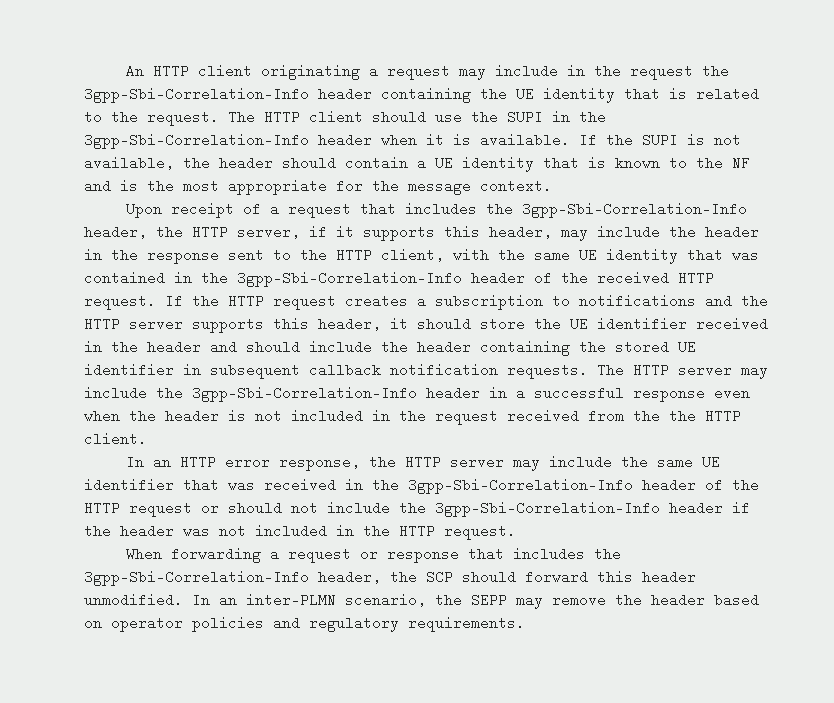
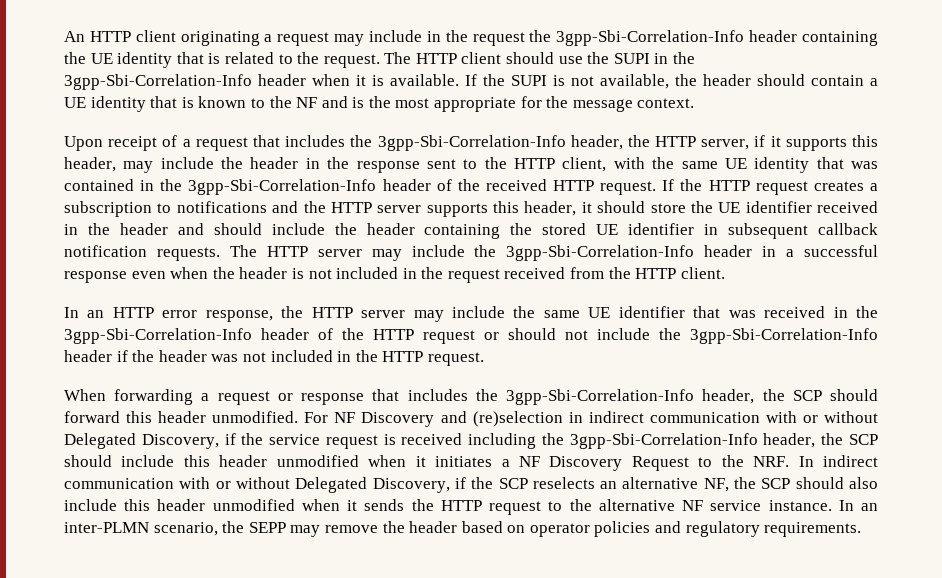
- The HTTP server may include the 3gpp-Sbi-Correlation-Info header in a successful response even when the header is not included in the request received from the the HTTP client.
+ The HTTP server may include the 3gpp-Sbi-Correlation-Info header in a successful response even when the header is not included in the request received from the HTTP client.
+ For NF Discovery and (re)selection in indirect communication with or without Delegated Discovery, if the service request is received including the 3gpp-Sbi-Correlation-Info header, the SCP should include this header unmodified when it initiates a NF Discovery Request to the NRF. In indirect communication with or without Delegated Discovery, if the SCP reselects an alternative NF, the SCP should also include this header unmodified when it sends the HTTP request to the alternative NF service instance.

